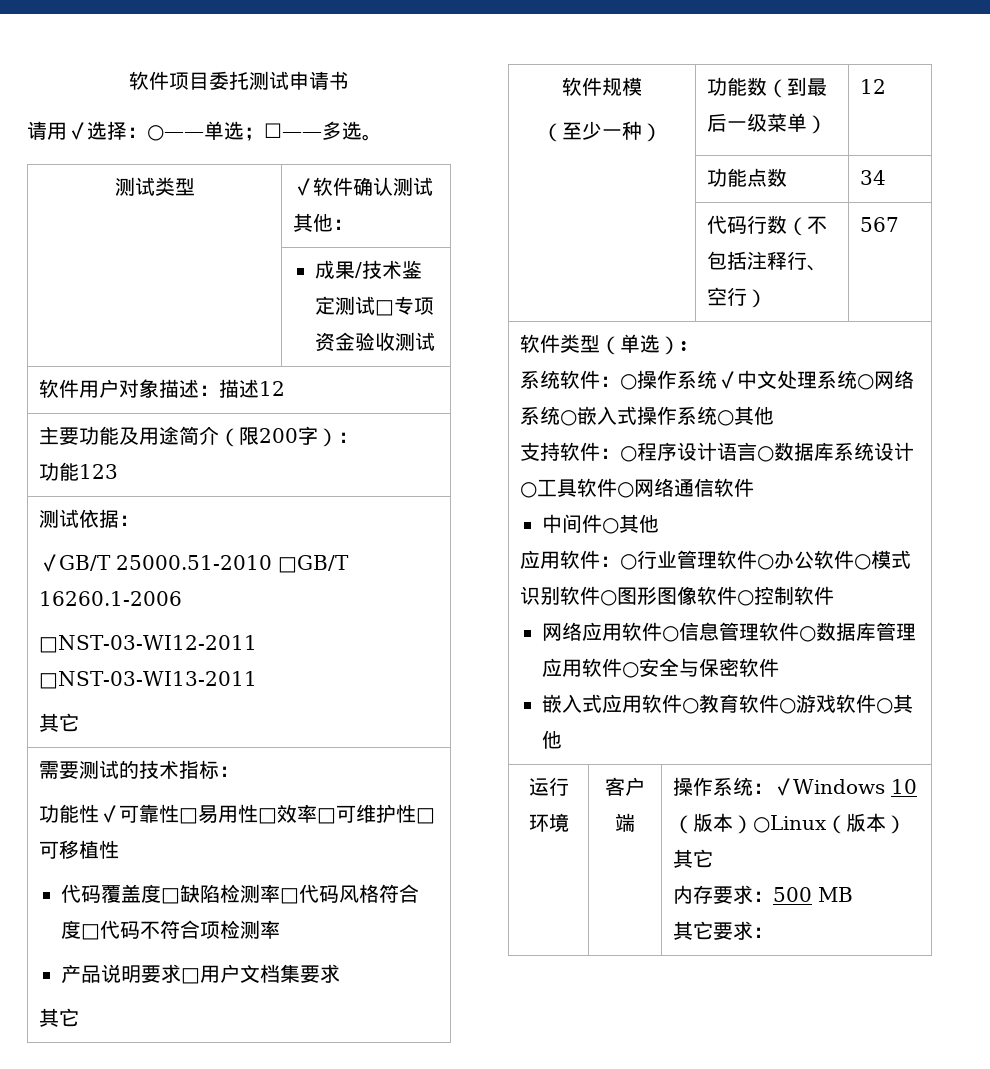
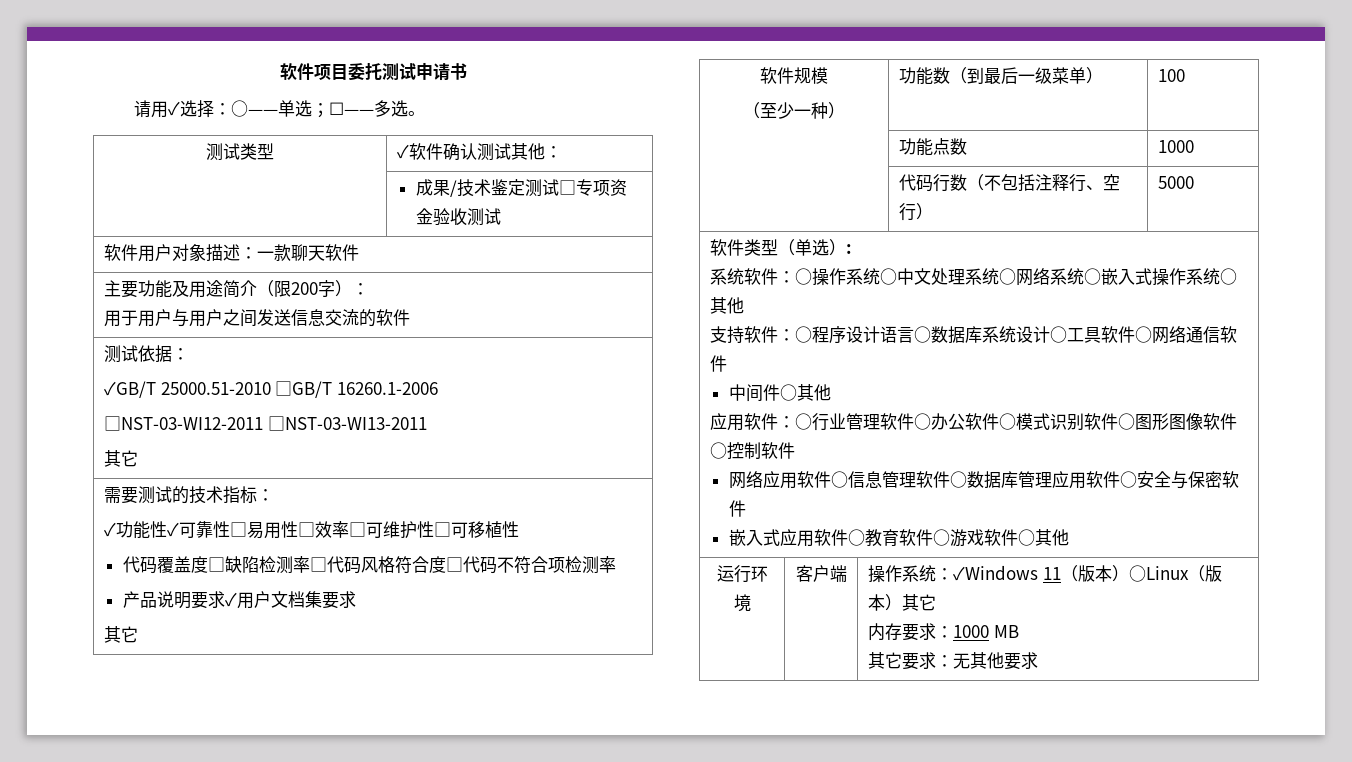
- 软件用户对象描述：描述12
+ 软件用户对象描述：一款聊天软件
  主要功能及用途简介（限200字）：
- 功能123
+ 用于用户与用户之间发送信息交流的软件
- 功能性✓可靠性□易用性□效率□可维护性□可移植性
+ ✓功能性✓可靠性□易用性□效率□可维护性□可移植性
- 产品说明要求□用户文档集要求
+ 产品说明要求✓用户文档集要求
  软件规模
- （至少一种） | 功能数（到最后一级菜单） | 12
+ （至少一种） | 功能数（到最后一级菜单） | 100
- | 功能点数 | 34
+ | 功能点数 | 1000
- | 代码行数（不包括注释行、空行） | 567
+ | 代码行数（不包括注释行、空行） | 5000
- 系统软件：○操作系统✓中文处理系统○网络系统○嵌入式操作系统○其他
+ 系统软件：○操作系统○中文处理系统○网络系统○嵌入式操作系统○其他
- 运行环境 | 客户端 | 操作系统：✓Windows 10（版本）○Linux（版本）其它
- 内存要求：500 MB
- 其它要求：
+ 运行环境 | 客户端 | 操作系统：✓Windows 11（版本）○Linux（版本）其它
+ 内存要求：1000 MB
+ 其它要求：无其他要求

